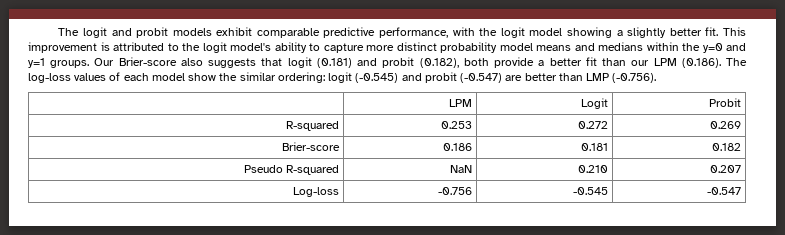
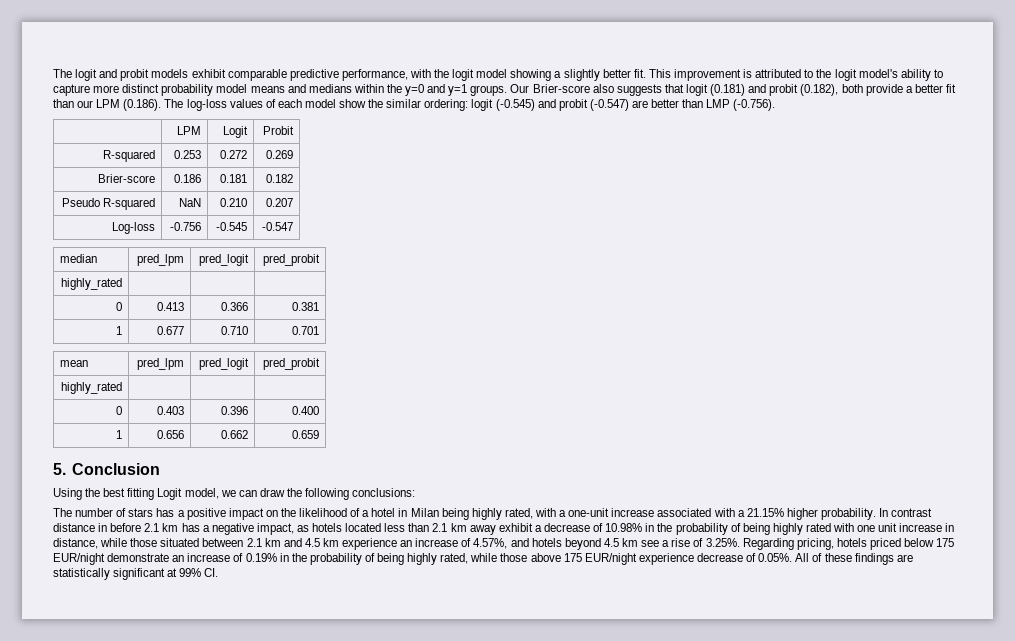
+ median | pred_lpm | pred_logit | pred_probit
+ highly_rated | | |
+ 0 | 0.413 | 0.366 | 0.381
+ 1 | 0.677 | 0.710 | 0.701
+ mean | pred_lpm | pred_logit | pred_probit
+ highly_rated | | |
+ 0 | 0.403 | 0.396 | 0.400
+ 1 | 0.656 | 0.662 | 0.659
+ 5. Conclusion
+ Using the best fitting Logit model, we can draw the following conclusions:
+ The number of stars has a positive impact on the likelihood of a hotel in Milan being highly rated, with a one-unit increase associated with a 21.15% higher probability. In contrast distance in before 2.1 km has a negative impact, as hotels located less than 2.1 km away exhibit a decrease of 10.98% in the probability of being highly rated with one unit increase in distance, while those situated between 2.1 km and 4.5 km experience an increase of 4.57%, and hotels beyond 4.5 km see a rise of 3.25%. Regarding pricing, hotels priced below 175 EUR/night demonstrate an increase of 0.19% in the probability of being highly rated, while those above 175 EUR/night experience decrease of 0.05%. All of these findings are statistically significant at 99% CI.

